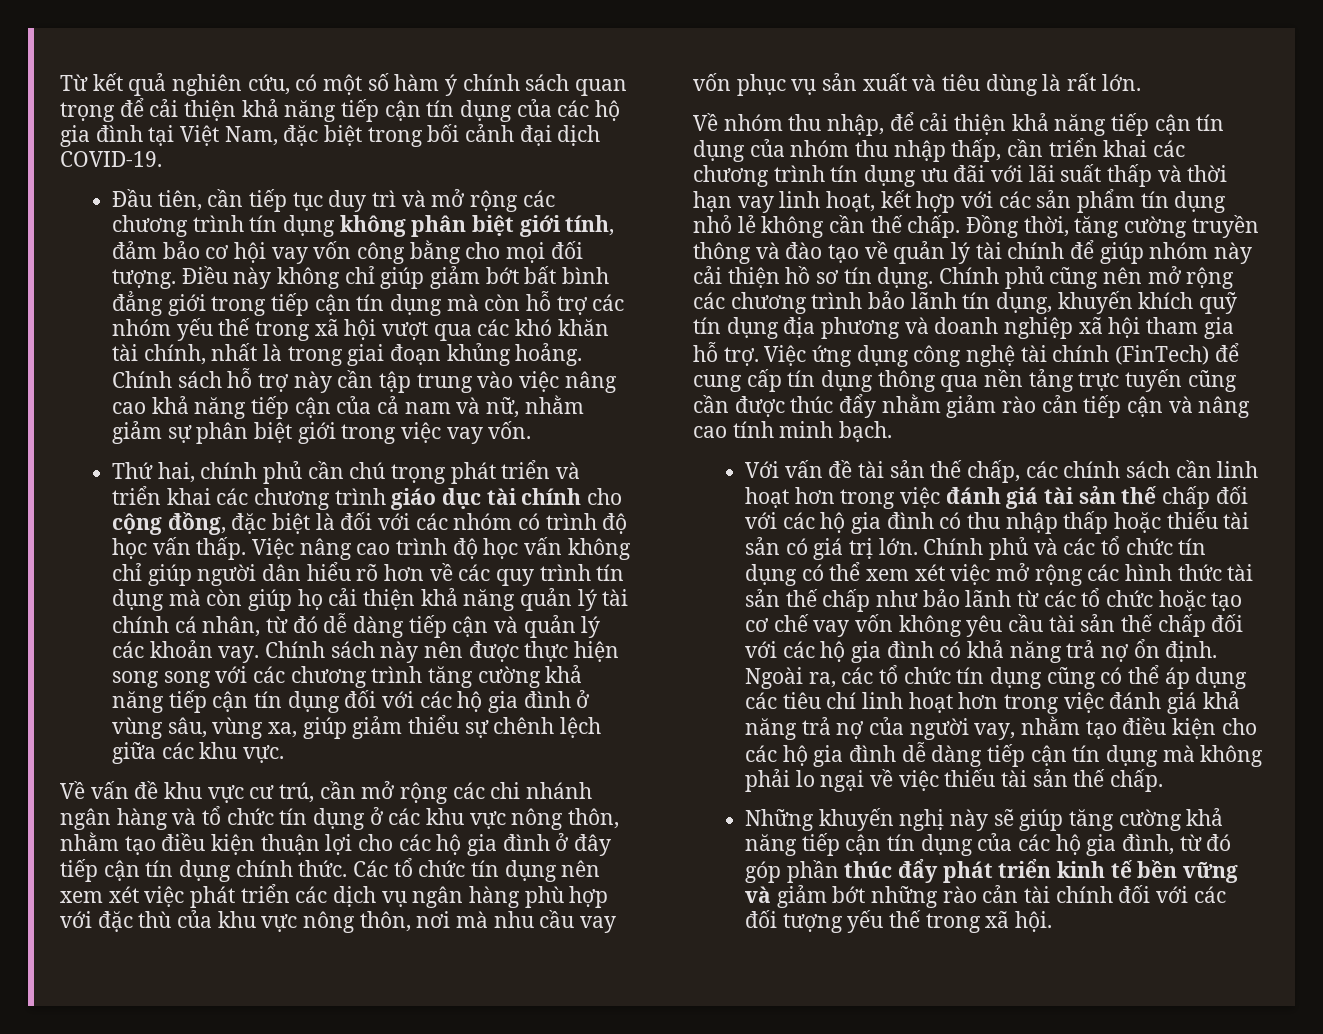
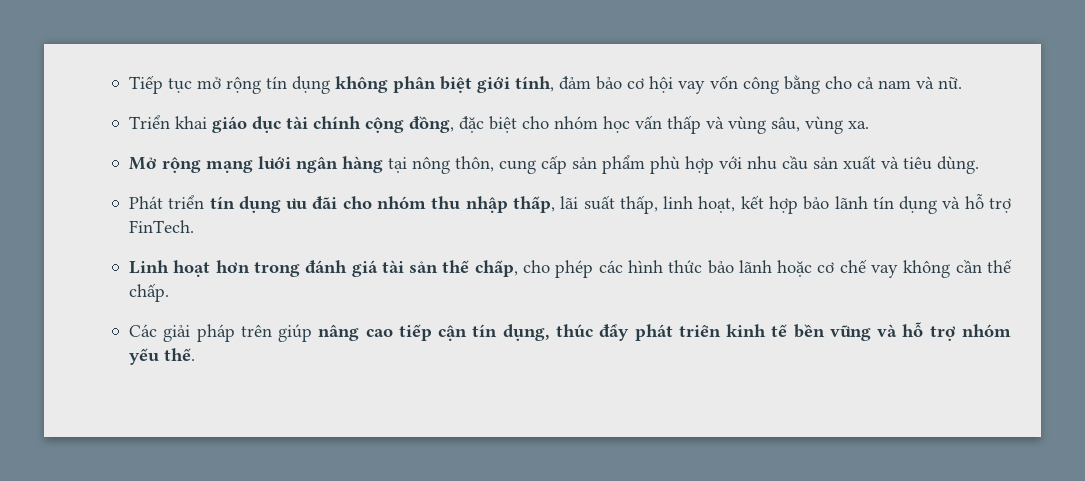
- Từ kết quả nghiên cứu, có một số hàm ý chính sách quan trọng để cải thiện khả năng tiếp cận tín dụng của các hộ gia đình tại Việt Nam, đặc biệt trong bối cảnh đại dịch COVID-19.
- Đầu tiên, cần tiếp tục duy trì và mở rộng các chương trình tín dụng không phân biệt giới tính, đảm bảo cơ hội vay vốn công bằng cho mọi đối tượng. Điều này không chỉ giúp giảm bớt bất bình đẳng giới trong tiếp cận tín dụng mà còn hỗ trợ các nhóm yếu thế trong xã hội vượt qua các khó khăn tài chính, nhất là trong giai đoạn khủng hoảng. Chính sách hỗ trợ này cần tập trung vào việc nâng cao khả năng tiếp cận của cả nam và nữ, nhằm giảm sự phân biệt giới trong việc vay vốn.
- Thứ hai, chính phủ cần chú trọng phát triển và triển khai các chương trình giáo dục tài chính cho cộng đồng, đặc biệt là đối với các nhóm có trình độ học vấn thấp. Việc nâng cao trình độ học vấn không chỉ giúp người dân hiểu rõ hơn về các quy trình tín dụng mà còn giúp họ cải thiện khả năng quản lý tài chính cá nhân, từ đó dễ dàng tiếp cận và quản lý các khoản vay. Chính sách này nên được thực hiện song song với các chương trình tăng cường khả năng tiếp cận tín dụng đối với các hộ gia đình ở vùng sâu, vùng xa, giúp giảm thiểu sự chênh lệch giữa các khu vực.
- Về vấn đề khu vực cư trú, cần mở rộng các chi nhánh ngân hàng và tổ chức tín dụng ở các khu vực nông thôn, nhằm tạo điều kiện thuận lợi cho các hộ gia đình ở đây tiếp cận tín dụng chính thức. Các tổ chức tín dụng nên xem xét việc phát triển các dịch vụ ngân hàng phù hợp với đặc thù của khu vực nông thôn, nơi mà nhu cầu vay vốn phục vụ sản xuất và tiêu dùng là rất lớn.
- Về nhóm thu nhập, để cải thiện khả năng tiếp cận tín dụng của nhóm thu nhập thấp, cần triển khai các chương trình tín dụng ưu đãi với lãi suất thấp và thời hạn vay linh hoạt, kết hợp với các sản phẩm tín dụng nhỏ lẻ không cần thế chấp. Đồng thời, tăng cường truyền thông và đào tạo về quản lý tài chính để giúp nhóm này cải thiện hồ sơ tín dụng. Chính phủ cũng nên mở rộng các chương trình bảo lãnh tín dụng, khuyến khích quỹ tín dụng địa phương và doanh nghiệp xã hội tham gia hỗ trợ. Việc ứng dụng công nghệ tài chính (FinTech) để cung cấp tín dụng thông qua nền tảng trực tuyến cũng cần được thúc đẩy nhằm giảm rào cản tiếp cận và nâng cao tính minh bạch.
- Với vấn đề tài sản thế chấp, các chính sách cần linh hoạt hơn trong việc đánh giá tài sản thế chấp đối với các hộ gia đình có thu nhập thấp hoặc thiếu tài sản có giá trị lớn. Chính phủ và các tổ chức tín dụng có thể xem xét việc mở rộng các hình thức tài sản thế chấp như bảo lãnh từ các tổ chức hoặc tạo cơ chế vay vốn không yêu cầu tài sản thế chấp đối với các hộ gia đình có khả năng trả nợ ổn định. Ngoài ra, các tổ chức tín dụng cũng có thể áp dụng các tiêu chí linh hoạt hơn trong việc đánh giá khả năng trả nợ của người vay, nhằm tạo điều kiện cho các hộ gia đình dễ dàng tiếp cận tín dụng mà không phải lo ngại về việc thiếu tài sản thế chấp.
- Những khuyến nghị này sẽ giúp tăng cường khả năng tiếp cận tín dụng của các hộ gia đình, từ đó góp phần thúc đẩy phát triển kinh tế bền vững và giảm bớt những rào cản tài chính đối với các đối tượng yếu thế trong xã hội.
+ Tiếp tục mở rộng tín dụng không phân biệt giới tính, đảm bảo cơ hội vay vốn công bằng cho cả nam và nữ.
+ Triển khai giáo dục tài chính cộng đồng, đặc biệt cho nhóm học vấn thấp và vùng sâu, vùng xa.
+ Mở rộng mạng lưới ngân hàng tại nông thôn, cung cấp sản phẩm phù hợp với nhu cầu sản xuất và tiêu dùng.
+ Phát triển tín dụng ưu đãi cho nhóm thu nhập thấp, lãi suất thấp, linh hoạt, kết hợp bảo lãnh tín dụng và hỗ trợ FinTech.
+ Linh hoạt hơn trong đánh giá tài sản thế chấp, cho phép các hình thức bảo lãnh hoặc cơ chế vay không cần thế chấp.
+ Các giải pháp trên giúp nâng cao tiếp cận tín dụng, thúc đẩy phát triển kinh tế bền vững và hỗ trợ nhóm yếu thế.

